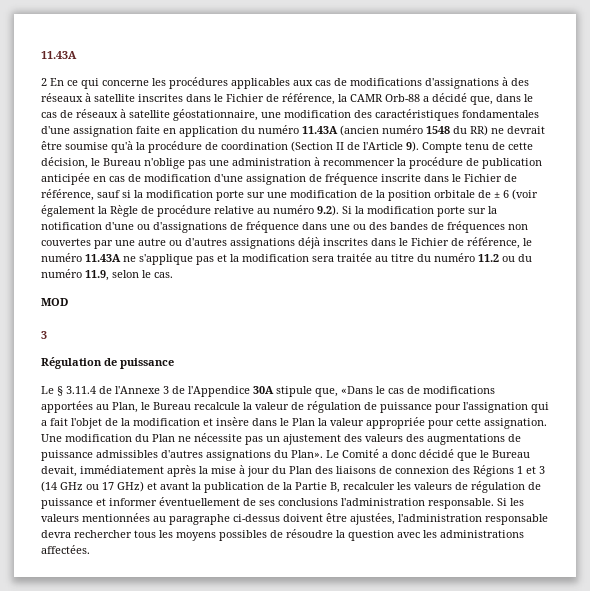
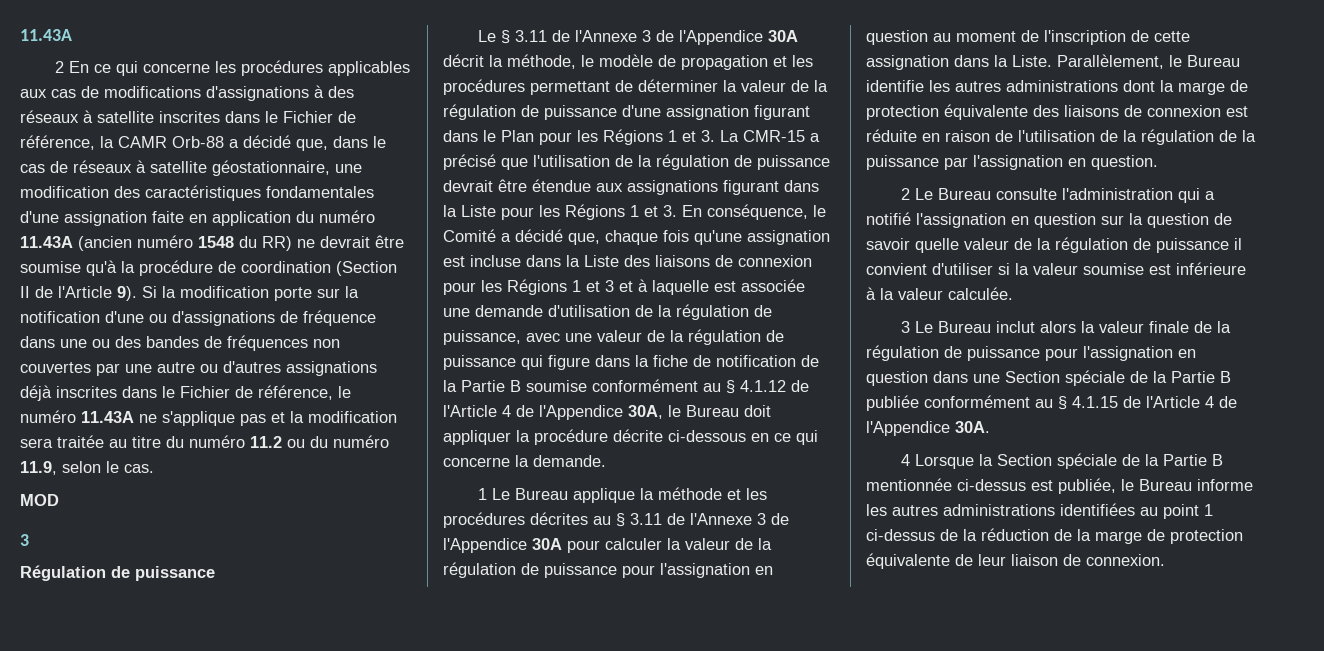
- Compte tenu de cette décision, le Bureau n'oblige pas une administration à recommencer la procédure de publication anticipée en cas de modification d'une assignation de fréquence inscrite dans le Fichier de référence, sauf si la modification porte sur une modification de la position orbitale de ± 6 (voir également la Règle de procédure relative au numéro 9.2). Si la modification porte sur la notification d'une ou d'assignations de fréquence dans une ou des bandes de fréquences non couvertes par une autre ou d'autres assignations déjà inscrites dans le Fichier de référence, le numéro 11.43A ne s'applique pas et la modification sera traitée au titre du numéro 11.2 ou du numéro 11.9, selon le cas.
+ Si la modification porte sur la notification d'une ou d'assignations de fréquence dans une ou des bandes de fréquences non couvertes par une autre ou d'autres assignations déjà inscrites dans le Fichier de référence, le numéro 11.43A ne s'applique pas et la modification sera traitée au titre du numéro 11.2 ou du numéro 11.9, selon le cas.
- Le § 3.11.4 de l'Annexe 3 de l'Appendice 30A stipule que, «Dans le cas de modifications apportées au Plan, le Bureau recalcule la valeur de régulation de puissance pour l'assignation qui a fait l'objet de la modification et insère dans le Plan la valeur appropriée pour cette assignation. Une modification du Plan ne nécessite pas un ajustement des valeurs des augmentations de puissance admissibles d'autres assignations du Plan». Le Comité a donc décidé que le Bureau devait, immédiatement après la mise à jour du Plan des liaisons de connexion des Régions 1 et 3 (14 GHz ou 17 GHz) et avant la publication de la Partie B, recalculer les valeurs de régulation de puissance et informer éventuellement de ses conclusions l'administration responsable. Si les valeurs mentionnées au paragraphe ci-dessus doivent être ajustées, l'administration responsable devra rechercher tous les moyens possibles de résoudre la question avec les administrations affectées.
+ Le § 3.11 de l'Annexe 3 de l'Appendice 30A décrit la méthode, le modèle de propagation et les procédures permettant de déterminer la valeur de la régulation de puissance d'une assignation figurant dans le Plan pour les Régions 1 et 3. La CMR-15 a précisé que l'utilisation de la régulation de puissance devrait être étendue aux assignations figurant dans la Liste pour les Régions 1 et 3. En conséquence, le Comité a décidé que, chaque fois qu'une assignation est incluse dans la Liste des liaisons de connexion pour les Régions 1 et 3 et à laquelle est associée une demande d'utilisation de la régulation de puissance, avec une valeur de la régulation de puissance qui figure dans la fiche de notification de la Partie B soumise conformément au § 4.1.12 de l'Article 4 de l'Appendice 30A, le Bureau doit appliquer la procédure décrite ci-dessous en ce qui concerne la demande.
+ 1 Le Bureau applique la méthode et les procédures décrites au § 3.11 de l'Annexe 3 de l'Appendice 30A pour calculer la valeur de la régulation de puissance pour l'assignation en question au moment de l'inscription de cette assignation dans la Liste. Parallèlement, le Bureau identifie les autres administrations dont la marge de protection équivalente des liaisons de connexion est réduite en raison de l'utilisation de la régulation de la puissance par l'assignation en question.
+ 2 Le Bureau consulte l'administration qui a notifié l'assignation en question sur la question de savoir quelle valeur de la régulation de puissance il convient d'utiliser si la valeur soumise est inférieure à la valeur calculée.
+ 3 Le Bureau inclut alors la valeur finale de la régulation de puissance pour l'assignation en question dans une Section spéciale de la Partie B publiée conformément au § 4.1.15 de l'Article 4 de l'Appendice 30A.
+ 4 Lorsque la Section spéciale de la Partie B mentionnée ci-dessus est publiée, le Bureau informe les autres administrations identifiées au point 1 ci-dessus de la réduction de la marge de protection équivalente de leur liaison de connexion.

